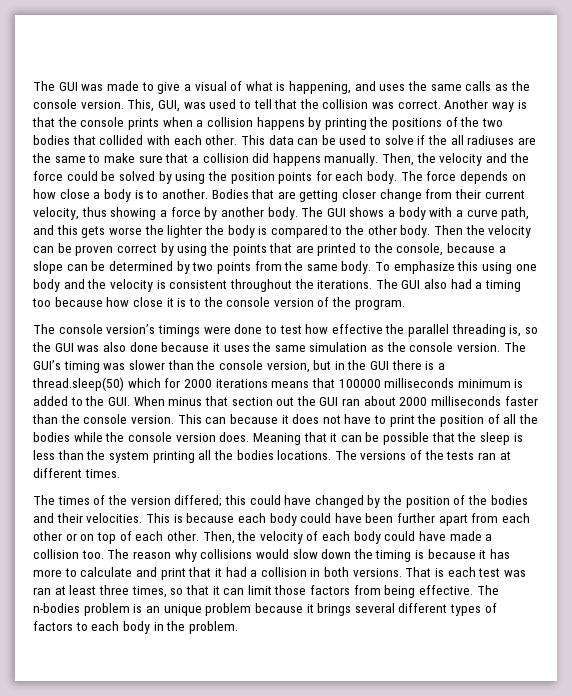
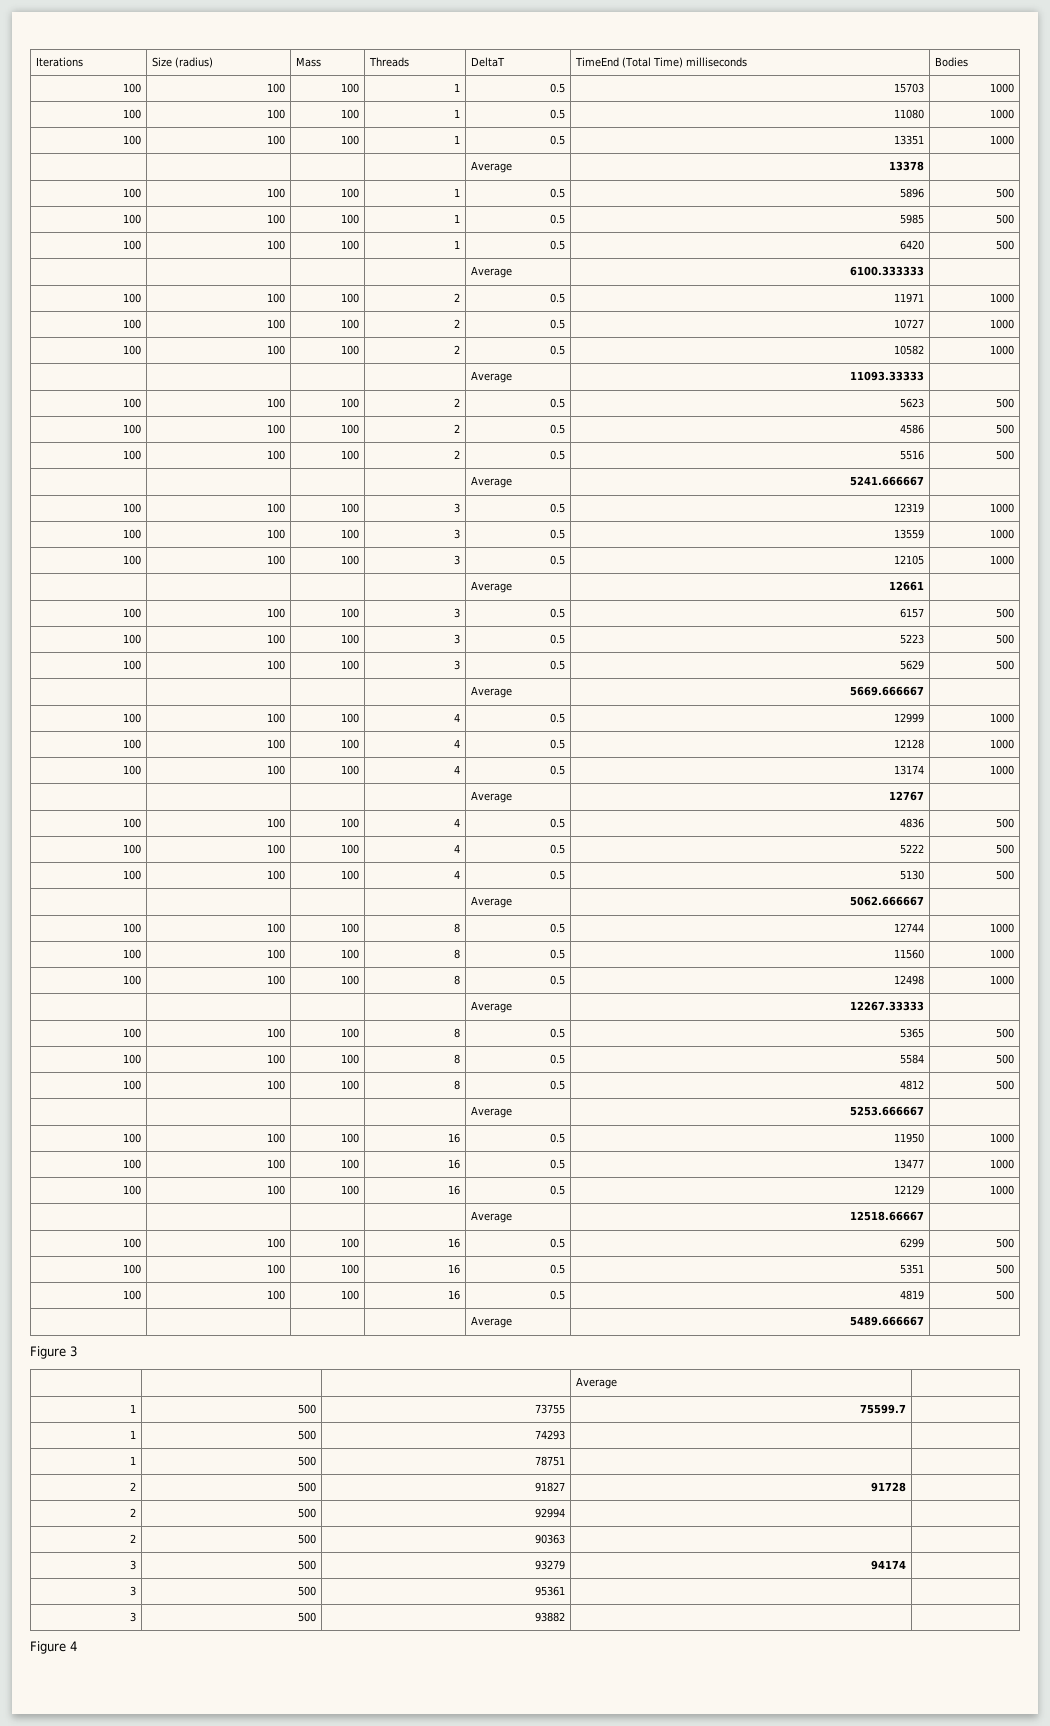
- The GUI was made to give a visual of what is happening, and uses the same calls as the console version. This, GUI, was used to tell that the collision was correct. Another way is that the console prints when a collision happens by printing the positions of the two bodies that collided with each other. This data can be used to solve if the all radiuses are the same to make sure that a collision did happens manually. Then, the velocity and the force could be solved by using the position points for each body. The force depends on how close a body is to another. Bodies that are getting closer change from their current velocity, thus showing a force by another body. The GUI shows a body with a curve path, and this gets worse the lighter the body is compared to the other body. Then the velocity can be proven correct by using the points that are printed to the console, because a slope can be determined by two points from the same body. To emphasize this using one body and the velocity is consistent throughout the iterations. The GUI also had a timing too because how close it is to the console version of the program.
- The console version’s timings were done to test how effective the parallel threading is, so the GUI was also done because it uses the same simulation as the console version. The GUI’s timing was slower than the console version, but in the GUI there is a thread.sleep(50) which for 2000 iterations means that 100000 milliseconds minimum is added to the GUI. When minus that section out the GUI ran about 2000 milliseconds faster than the console version. This can because it does not have to print the position of all the bodies while the console version does. Meaning that it can be possible that the sleep is less than the system printing all the bodies locations. The versions of the tests ran at different times.
- The times of the version differed; this could have changed by the position of the bodies and their velocities. This is because each body could have been further apart from each other or on top of each other. Then, the velocity of each body could have made a collision too. The reason why collisions would slow down the timing is because it has more to calculate and print that it had a collision in both versions. That is each test was ran at least three times, so that it can limit those factors from being effective. The n-bodies problem is an unique problem because it brings several different types of factors to each body in the problem.
+ Iterations | Size (radius) | Mass | Threads | DeltaT | TimeEnd (Total Time) milliseconds | Bodies
+ 100 | 100 | 100 | 1 | 0.5 | 15703 | 1000
+ 100 | 100 | 100 | 1 | 0.5 | 11080 | 1000
+ 100 | 100 | 100 | 1 | 0.5 | 13351 | 1000
+ | | | | Average | 13378 |
+ 100 | 100 | 100 | 1 | 0.5 | 5896 | 500
+ 100 | 100 | 100 | 1 | 0.5 | 5985 | 500
+ 100 | 100 | 100 | 1 | 0.5 | 6420 | 500
+ | | | | Average | 6100.333333 |
+ 100 | 100 | 100 | 2 | 0.5 | 11971 | 1000
+ 100 | 100 | 100 | 2 | 0.5 | 10727 | 1000
+ 100 | 100 | 100 | 2 | 0.5 | 10582 | 1000
+ | | | | Average | 11093.33333 |
+ 100 | 100 | 100 | 2 | 0.5 | 5623 | 500
+ 100 | 100 | 100 | 2 | 0.5 | 4586 | 500
+ 100 | 100 | 100 | 2 | 0.5 | 5516 | 500
+ | | | | Average | 5241.666667 |
+ 100 | 100 | 100 | 3 | 0.5 | 12319 | 1000
+ 100 | 100 | 100 | 3 | 0.5 | 13559 | 1000
+ 100 | 100 | 100 | 3 | 0.5 | 12105 | 1000
+ | | | | Average | 12661 |
+ 100 | 100 | 100 | 3 | 0.5 | 6157 | 500
+ 100 | 100 | 100 | 3 | 0.5 | 5223 | 500
+ 100 | 100 | 100 | 3 | 0.5 | 5629 | 500
+ | | | | Average | 5669.666667 |
+ 100 | 100 | 100 | 4 | 0.5 | 12999 | 1000
+ 100 | 100 | 100 | 4 | 0.5 | 12128 | 1000
+ 100 | 100 | 100 | 4 | 0.5 | 13174 | 1000
+ | | | | Average | 12767 |
+ 100 | 100 | 100 | 4 | 0.5 | 4836 | 500
+ 100 | 100 | 100 | 4 | 0.5 | 5222 | 500
+ 100 | 100 | 100 | 4 | 0.5 | 5130 | 500
+ | | | | Average | 5062.666667 |
+ 100 | 100 | 100 | 8 | 0.5 | 12744 | 1000
+ 100 | 100 | 100 | 8 | 0.5 | 11560 | 1000
+ 100 | 100 | 100 | 8 | 0.5 | 12498 | 1000
+ | | | | Average | 12267.33333 |
+ 100 | 100 | 100 | 8 | 0.5 | 5365 | 500
+ 100 | 100 | 100 | 8 | 0.5 | 5584 | 500
+ 100 | 100 | 100 | 8 | 0.5 | 4812 | 500
+ | | | | Average | 5253.666667 |
+ 100 | 100 | 100 | 16 | 0.5 | 11950 | 1000
+ 100 | 100 | 100 | 16 | 0.5 | 13477 | 1000
+ 100 | 100 | 100 | 16 | 0.5 | 12129 | 1000
+ | | | | Average | 12518.66667 |
+ 100 | 100 | 100 | 16 | 0.5 | 6299 | 500
+ 100 | 100 | 100 | 16 | 0.5 | 5351 | 500
+ 100 | 100 | 100 | 16 | 0.5 | 4819 | 500
+ | | | | Average | 5489.666667 |
+ Figure 3
+ | | | Average |
+ 1 | 500 | 73755 | 75599.7 |
+ 1 | 500 | 74293 | |
+ 1 | 500 | 78751 | |
+ 2 | 500 | 91827 | 91728 |
+ 2 | 500 | 92994 | |
+ 2 | 500 | 90363 | |
+ 3 | 500 | 93279 | 94174 |
+ 3 | 500 | 95361 | |
+ 3 | 500 | 93882 | |
+ Figure 4

